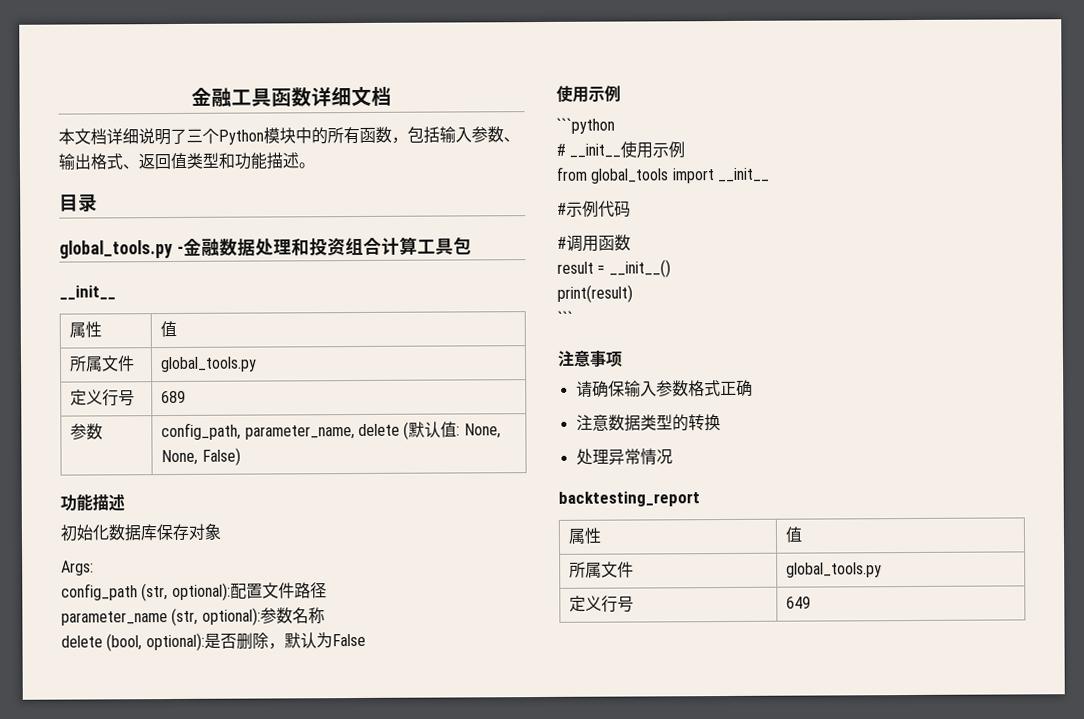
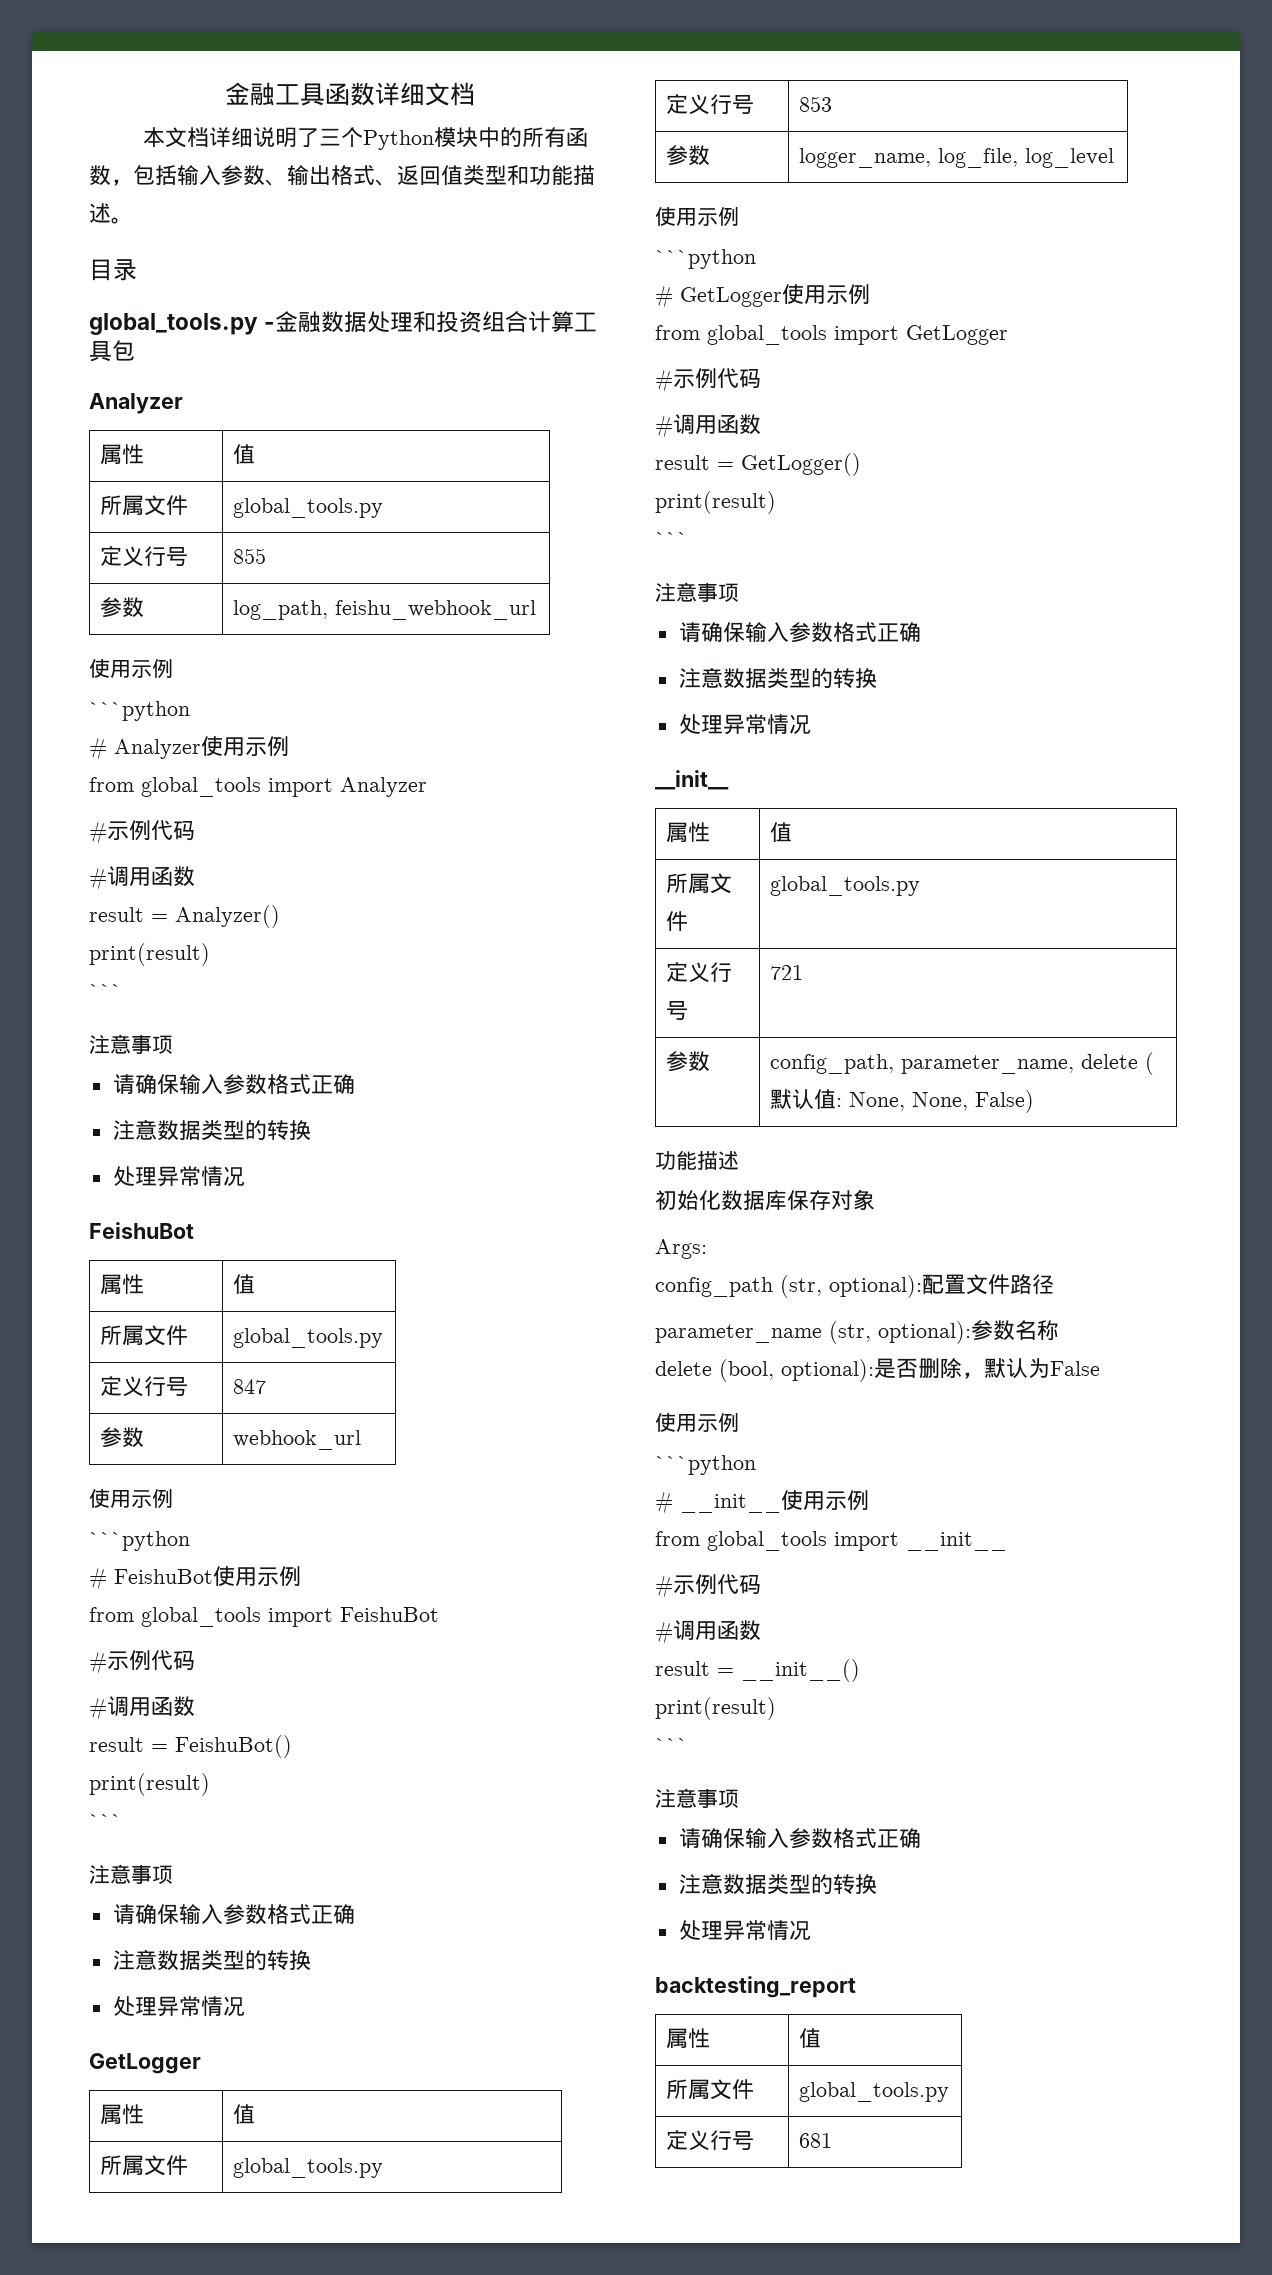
  global_tools.py -金融数据处理和投资组合计算工具包
+ Analyzer
+ 属性 | 值
+ 所属文件 | global_tools.py
+ 定义行号 | 855
+ 参数 | log_path, feishu_webhook_url
+ 使用示例
+ ```python
+ # Analyzer使用示例
+ from global_tools import Analyzer
+ #示例代码
+ #调用函数
+ result = Analyzer()
+ print(result)
+ ```
+ 注意事项
+ 请确保输入参数格式正确
+ 注意数据类型的转换
+ 处理异常情况
+ FeishuBot
+ 属性 | 值
+ 所属文件 | global_tools.py
+ 定义行号 | 847
+ 参数 | webhook_url
+ 使用示例
+ ```python
+ # FeishuBot使用示例
+ from global_tools import FeishuBot
+ #示例代码
+ #调用函数
+ result = FeishuBot()
+ print(result)
+ ```
+ 注意事项
+ 请确保输入参数格式正确
+ 注意数据类型的转换
+ 处理异常情况
+ GetLogger
+ 属性 | 值
+ 所属文件 | global_tools.py
+ 定义行号 | 853
+ 参数 | logger_name, log_file, log_level
+ 使用示例
+ ```python
+ # GetLogger使用示例
+ from global_tools import GetLogger
+ #示例代码
+ #调用函数
+ result = GetLogger()
+ print(result)
+ ```
+ 注意事项
+ 请确保输入参数格式正确
+ 注意数据类型的转换
+ 处理异常情况
- 定义行号 | 689
+ 定义行号 | 721
- 定义行号 | 649
+ 定义行号 | 681

